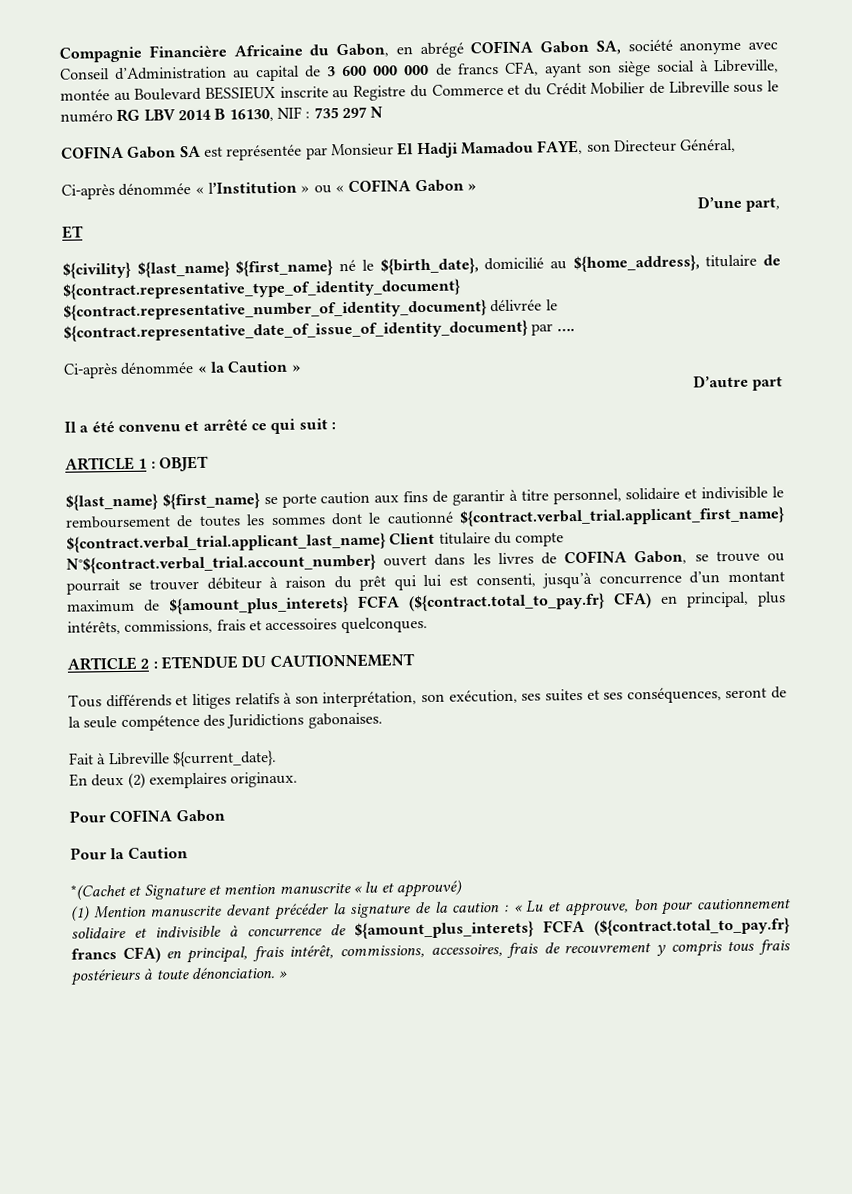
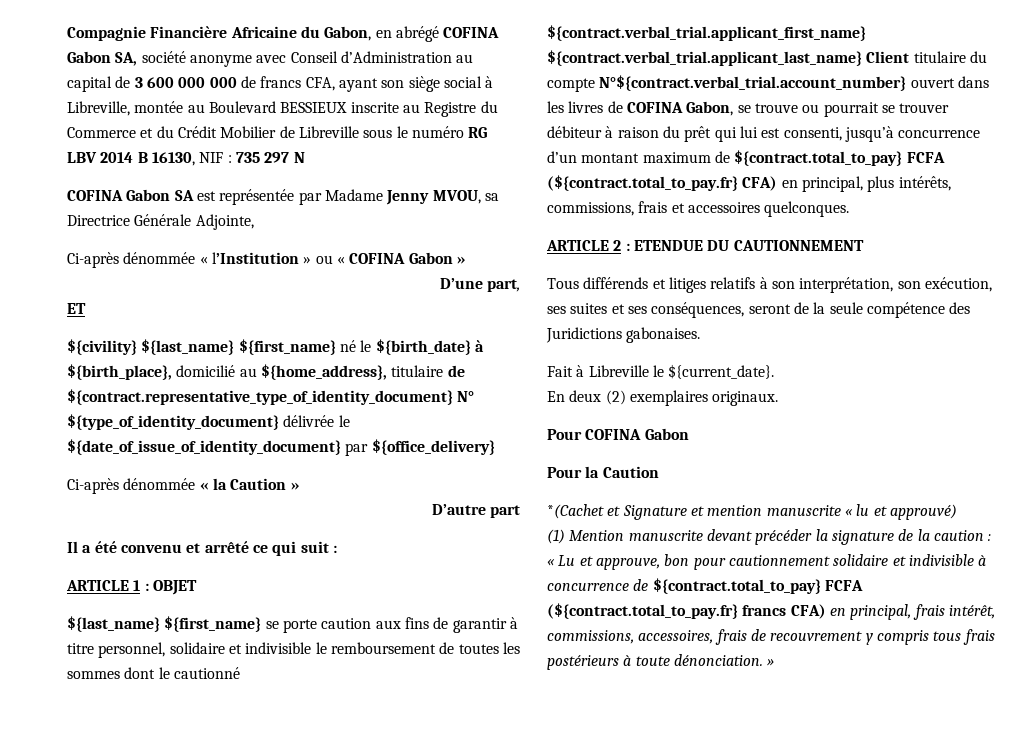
- COFINA Gabon SA est représentée par Monsieur El Hadji Mamadou FAYE, son Directeur Général,
+ COFINA Gabon SA est représentée par Madame Jenny MVOU, sa Directrice Générale Adjointe,
- ${civility} ${last_name} ${first_name} né le ${birth_date}, domicilié au ${home_address}, titulaire de ${contract.representative_type_of_identity_document} ${contract.representative_number_of_identity_document} délivrée le ${contract.representative_date_of_issue_of_identity_document} par ….
+ ${civility} ${last_name} ${first_name} né le ${birth_date} à ${birth_place}, domicilié au ${home_address}, titulaire de ${contract.representative_type_of_identity_document} N° ${type_of_identity_document} délivrée le ${date_of_issue_of_identity_document} par ${office_delivery}
- ${last_name} ${first_name} se porte caution aux fins de garantir à titre personnel, solidaire et indivisible le remboursement de toutes les sommes dont le cautionné ${contract.verbal_trial.applicant_first_name} ${contract.verbal_trial.applicant_last_name} Client titulaire du compte N°${contract.verbal_trial.account_number} ouvert dans les livres de COFINA Gabon, se trouve ou pourrait se trouver débiteur à raison du prêt qui lui est consenti, jusqu’à concurrence d’un montant maximum de ${amount_plus_interets} FCFA (${contract.total_to_pay.fr} CFA) en principal, plus intérêts, commissions, frais et accessoires quelconques.
+ ${last_name} ${first_name} se porte caution aux fins de garantir à titre personnel, solidaire et indivisible le remboursement de toutes les sommes dont le cautionné ${contract.verbal_trial.applicant_first_name} ${contract.verbal_trial.applicant_last_name} Client titulaire du compte N°${contract.verbal_trial.account_number} ouvert dans les livres de COFINA Gabon, se trouve ou pourrait se trouver débiteur à raison du prêt qui lui est consenti, jusqu’à concurrence d’un montant maximum de ${contract.total_to_pay} FCFA (${contract.total_to_pay.fr} CFA) en principal, plus intérêts, commissions, frais et accessoires quelconques.
- Fait à Libreville ${current_date}.
+ Fait à Libreville le ${current_date}.
- (1) Mention manuscrite devant précéder la signature de la caution : « Lu et approuve, bon pour cautionnement solidaire et indivisible à concurrence de ${amount_plus_interets} FCFA (${contract.total_to_pay.fr} francs CFA) en principal, frais intérêt, commissions, accessoires, frais de recouvrement y compris tous frais postérieurs à toute dénonciation. »
+ (1) Mention manuscrite devant précéder la signature de la caution : « Lu et approuve, bon pour cautionnement solidaire et indivisible à concurrence de ${contract.total_to_pay} FCFA (${contract.total_to_pay.fr} francs CFA) en principal, frais intérêt, commissions, accessoires, frais de recouvrement y compris tous frais postérieurs à toute dénonciation. »

